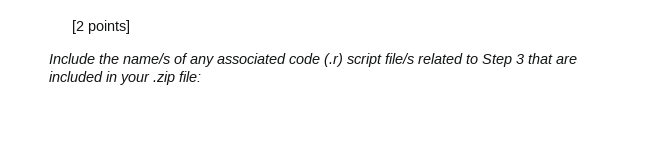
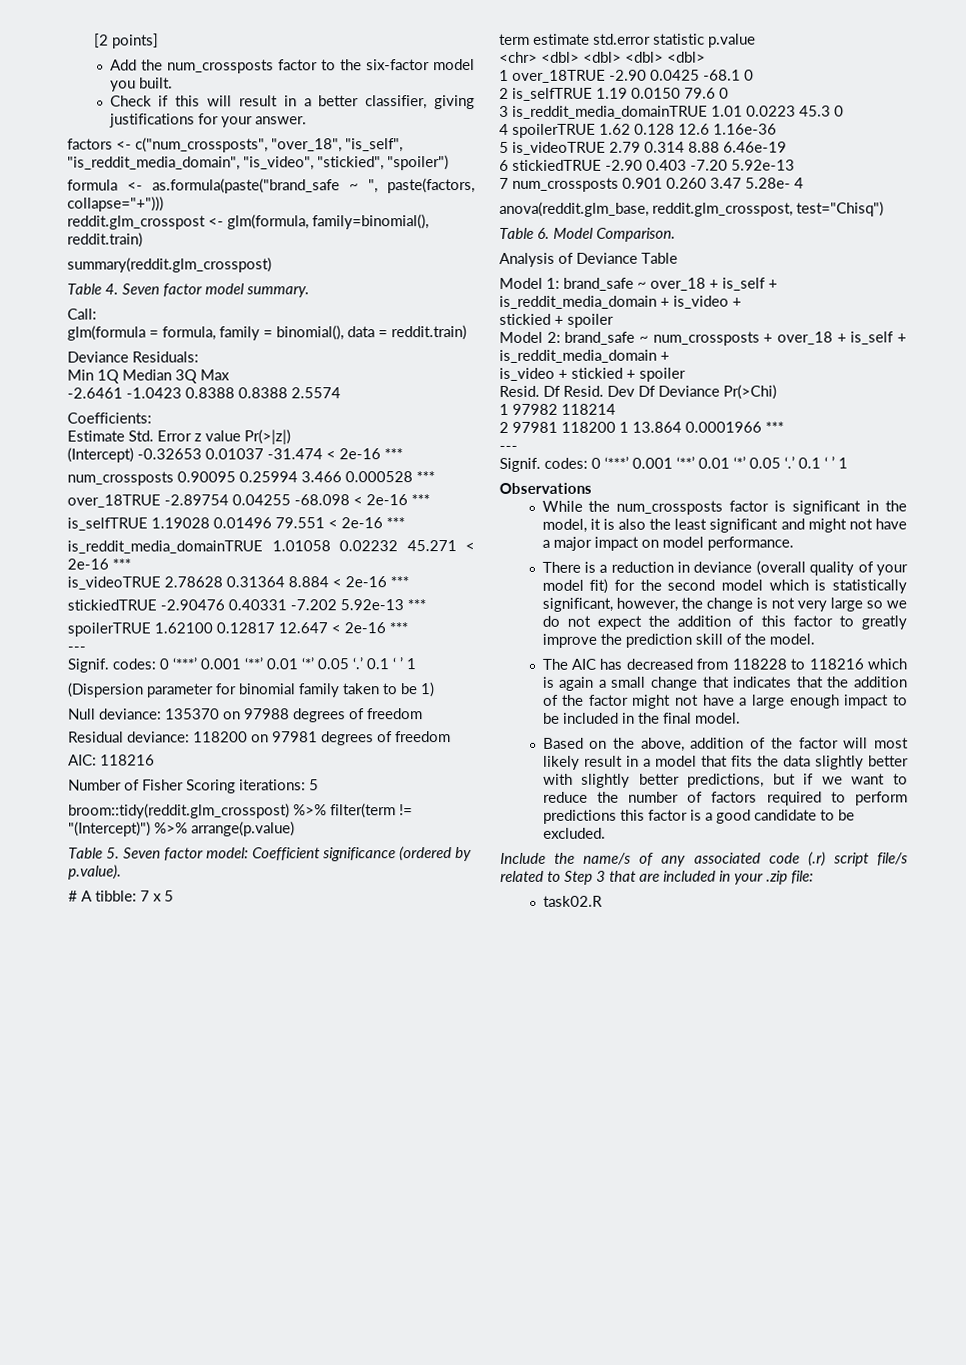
+ Add the num_crossposts factor to the six-factor model you built.
+ Check if this will result in a better classifier, giving justifications for your answer.
+ factors <- c("num_crossposts", "over_18", "is_self", "is_reddit_media_domain", "is_video", "stickied", "spoiler")
+ formula <- as.formula(paste("brand_safe ~ ", paste(factors, collapse="+")))
+ reddit.glm_crosspost <- glm(formula, family=binomial(), reddit.train)
+ summary(reddit.glm_crosspost)
+ Table 4. Seven factor model summary.
+ Call:
+ glm(formula = formula, family = binomial(), data = reddit.train)
+ Deviance Residuals:
+ Min 1Q Median 3Q Max
+ -2.6461 -1.0423 0.8388 0.8388 2.5574
+ Coefficients:
+ Estimate Std. Error z value Pr(>|z|)
+ (Intercept) -0.32653 0.01037 -31.474 < 2e-16 ***
+ num_crossposts 0.90095 0.25994 3.466 0.000528 ***
+ over_18TRUE -2.89754 0.04255 -68.098 < 2e-16 ***
+ is_selfTRUE 1.19028 0.01496 79.551 < 2e-16 ***
+ is_reddit_media_domainTRUE 1.01058 0.02232 45.271 < 2e-16 ***
+ is_videoTRUE 2.78628 0.31364 8.884 < 2e-16 ***
+ stickiedTRUE -2.90476 0.40331 -7.202 5.92e-13 ***
+ spoilerTRUE 1.62100 0.12817 12.647 < 2e-16 ***
+ ---
+ Signif. codes: 0 ‘***’ 0.001 ‘**’ 0.01 ‘*’ 0.05 ‘.’ 0.1 ‘ ’ 1
+ (Dispersion parameter for binomial family taken to be 1)
+ Null deviance: 135370 on 97988 degrees of freedom
+ Residual deviance: 118200 on 97981 degrees of freedom
+ AIC: 118216
+ Number of Fisher Scoring iterations: 5
+ broom::tidy(reddit.glm_crosspost) %>% filter(term != "(Intercept)") %>% arrange(p.value)
+ Table 5. Seven factor model: Coefficient significance (ordered by p.value).
+ # A tibble: 7 x 5
+ term estimate std.error statistic p.value
+ <chr> <dbl> <dbl> <dbl> <dbl>
+ 1 over_18TRUE -2.90 0.0425 -68.1 0
+ 2 is_selfTRUE 1.19 0.0150 79.6 0
+ 3 is_reddit_media_domainTRUE 1.01 0.0223 45.3 0
+ 4 spoilerTRUE 1.62 0.128 12.6 1.16e-36
+ 5 is_videoTRUE 2.79 0.314 8.88 6.46e-19
+ 6 stickiedTRUE -2.90 0.403 -7.20 5.92e-13
+ 7 num_crossposts 0.901 0.260 3.47 5.28e- 4
+ anova(reddit.glm_base, reddit.glm_crosspost, test="Chisq")
+ Table 6. Model Comparison.
+ Analysis of Deviance Table
+ Model 1: brand_safe ~ over_18 + is_self + is_reddit_media_domain + is_video +
+ stickied + spoiler
+ Model 2: brand_safe ~ num_crossposts + over_18 + is_self + is_reddit_media_domain +
+ is_video + stickied + spoiler
+ Resid. Df Resid. Dev Df Deviance Pr(>Chi)
+ 1 97982 118214
+ 2 97981 118200 1 13.864 0.0001966 ***
+ ---
+ Signif. codes: 0 ‘***’ 0.001 ‘**’ 0.01 ‘*’ 0.05 ‘.’ 0.1 ‘ ’ 1
+ Observations
+ While the num_crossposts factor is significant in the model, it is also the least significant and might not have a major impact on model performance.
+ There is a reduction in deviance (overall quality of your model fit) for the second model which is statistically significant, however, the change is not very large so we do not expect the addition of this factor to greatly improve the prediction skill of the model.
+ The AIC has decreased from 118228 to 118216 which is again a small change that indicates that the addition of the factor might not have a large enough impact to be included in the final model.
+ Based on the above, addition of the factor will most likely result in a model that fits the data slightly better with slightly better predictions, but if we want to reduce the number of factors required to perform predictions this factor is a good candidate to be excluded.
+ task02.R

